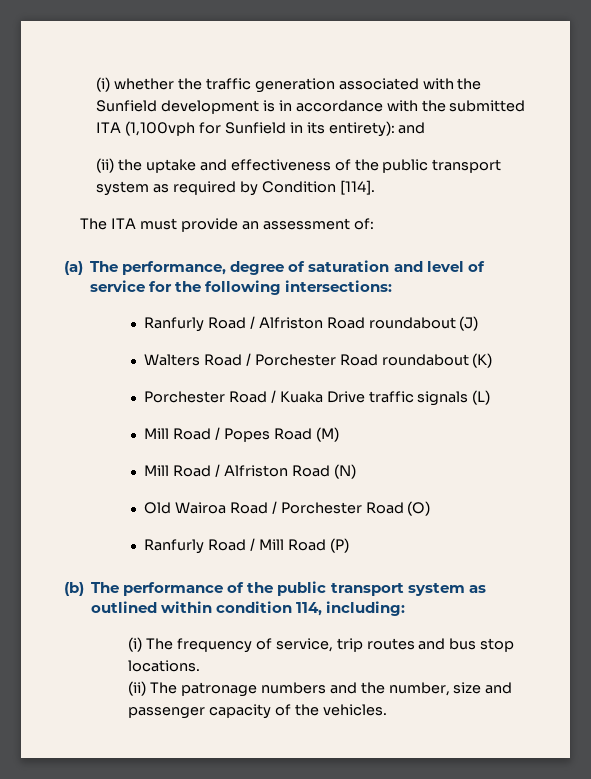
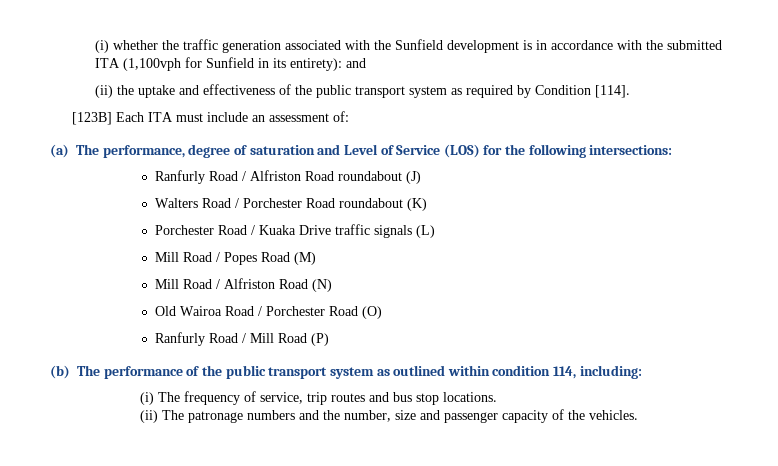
- The ITA must provide an assessment of:
+ [123B] Each ITA must include an assessment of:
- (a) The performance, degree of saturation and level of service for the following intersections:
+ (a) The performance, degree of saturation and Level of Service (LOS) for the following intersections:

